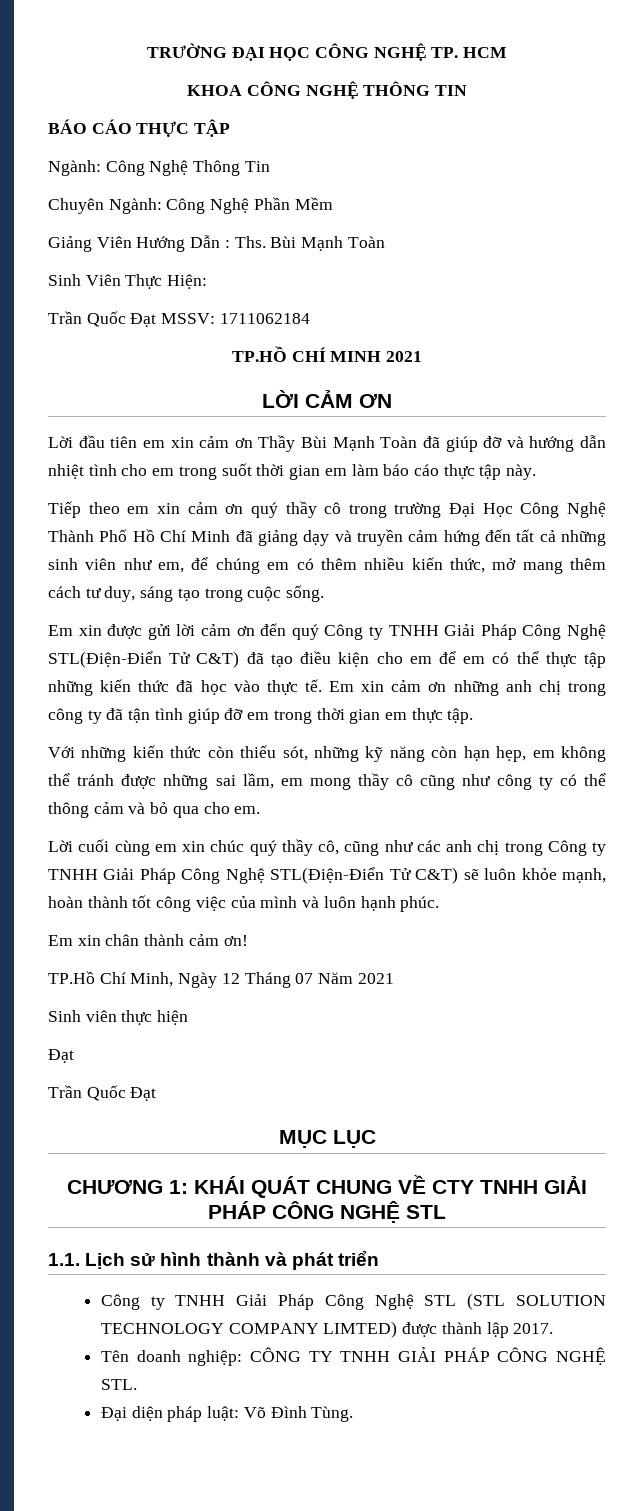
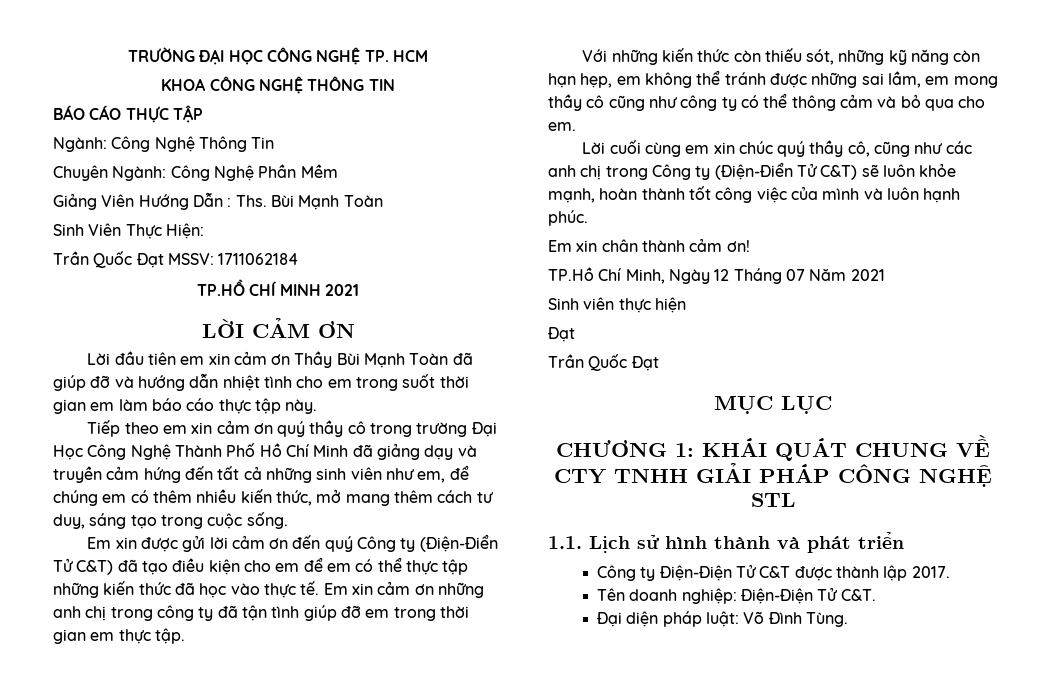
- Em xin được gửi lời cảm ơn đến quý Công ty TNHH Giải Pháp Công Nghệ STL(Điện-Điển Tử C&T) đã tạo điều kiện cho em để em có thể thực tập những kiến thức đã học vào thực tế.
+ Em xin được gửi lời cảm ơn đến quý Công ty (Điện-Điển Tử C&T) đã tạo điều kiện cho em để em có thể thực tập những kiến thức đã học vào thực tế.
- Lời cuối cùng em xin chúc quý thầy cô, cũng như các anh chị trong Công ty TNHH Giải Pháp Công Nghệ STL(Điện-Điển Tử C&T) sẽ luôn khỏe mạnh, hoàn thành tốt công việc của mình và luôn hạnh phúc.
+ Lời cuối cùng em xin chúc quý thầy cô, cũng như các anh chị trong Công ty (Điện-Điển Tử C&T) sẽ luôn khỏe mạnh, hoàn thành tốt công việc của mình và luôn hạnh phúc.
- Công ty TNHH Giải Pháp Công Nghệ STL (STL SOLUTION TECHNOLOGY COMPANY LIMTED) được thành lập 2017.
+ Công ty Điện-Điện Tử C&T được thành lập 2017.
- Tên doanh nghiệp: CÔNG TY TNHH GIẢI PHÁP CÔNG NGHỆ STL.
+ Tên doanh nghiệp: Điện-Điện Tử C&T.

